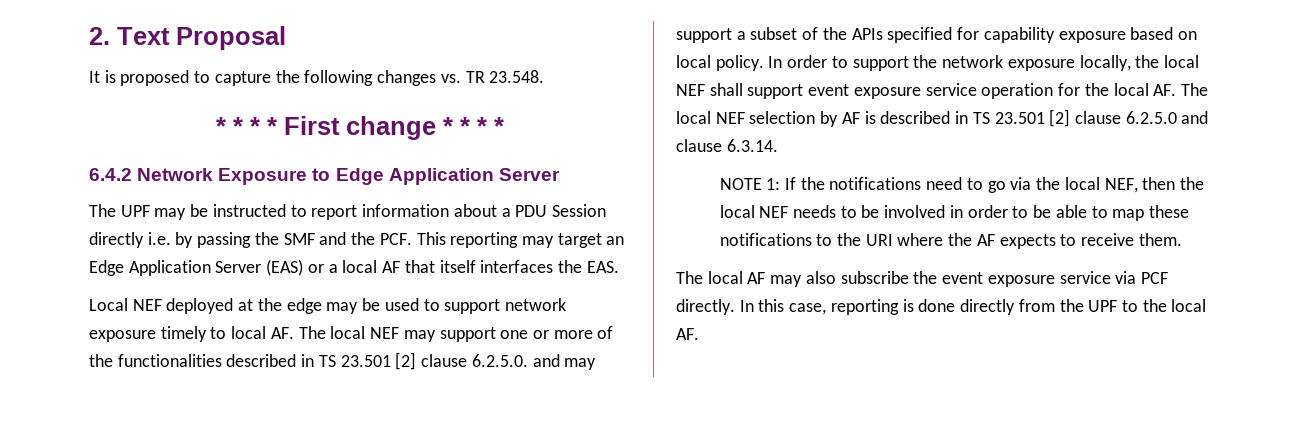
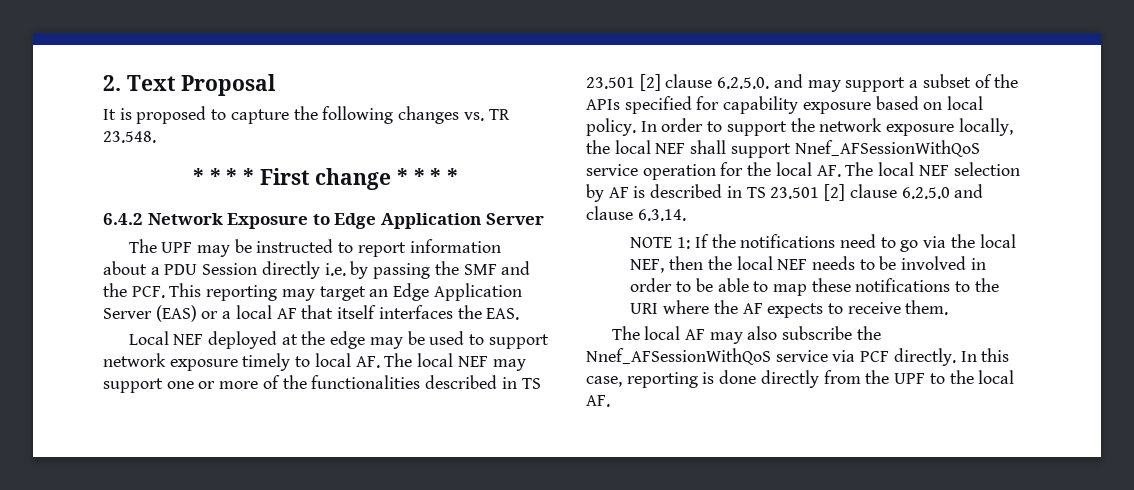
- In order to support the network exposure locally, the local NEF shall support event exposure service operation for the local AF. The local NEF selection by AF is described in TS 23.501 [2] clause 6.2.5.0 and clause 6.3.14.
+ In order to support the network exposure locally, the local NEF shall support Nnef_AFSessionWithQoS service operation for the local AF. The local NEF selection by AF is described in TS 23.501 [2] clause 6.2.5.0 and clause 6.3.14.
- The local AF may also subscribe the event exposure service via PCF directly.
+ The local AF may also subscribe the Nnef_AFSessionWithQoS service via PCF directly.

